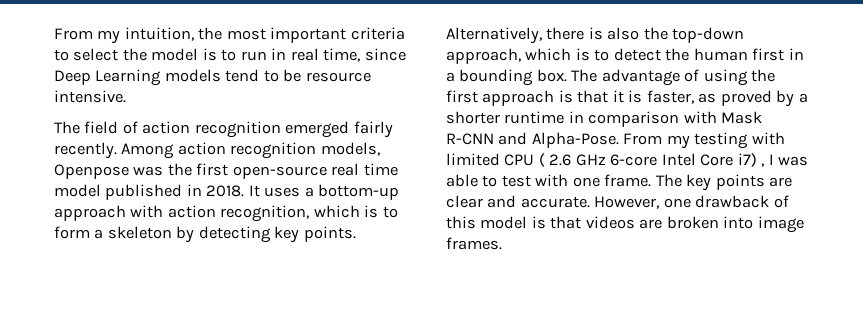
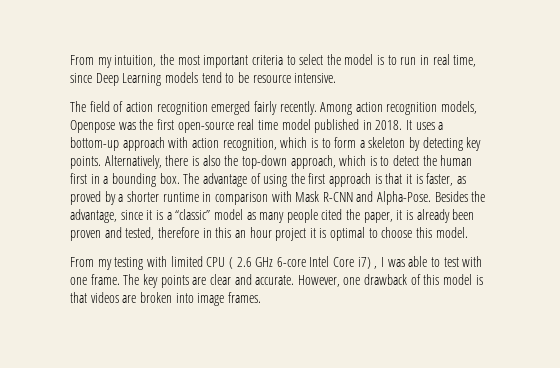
- The advantage of using the first approach is that it is faster, as proved by a shorter runtime in comparison with Mask R-CNN and Alpha-Pose. From my testing with limited CPU ( 2.6 GHz 6-core Intel Core i7) , I was able to test with one frame.
+ The advantage of using the first approach is that it is faster, as proved by a shorter runtime in comparison with Mask R-CNN and Alpha-Pose. Besides the advantage, since it is a “classic” model as many people cited the paper, it is already been proven and tested, therefore in this an hour project it is optimal to choose this model.
+ From my testing with limited CPU ( 2.6 GHz 6-core Intel Core i7) , I was able to test with one frame.

